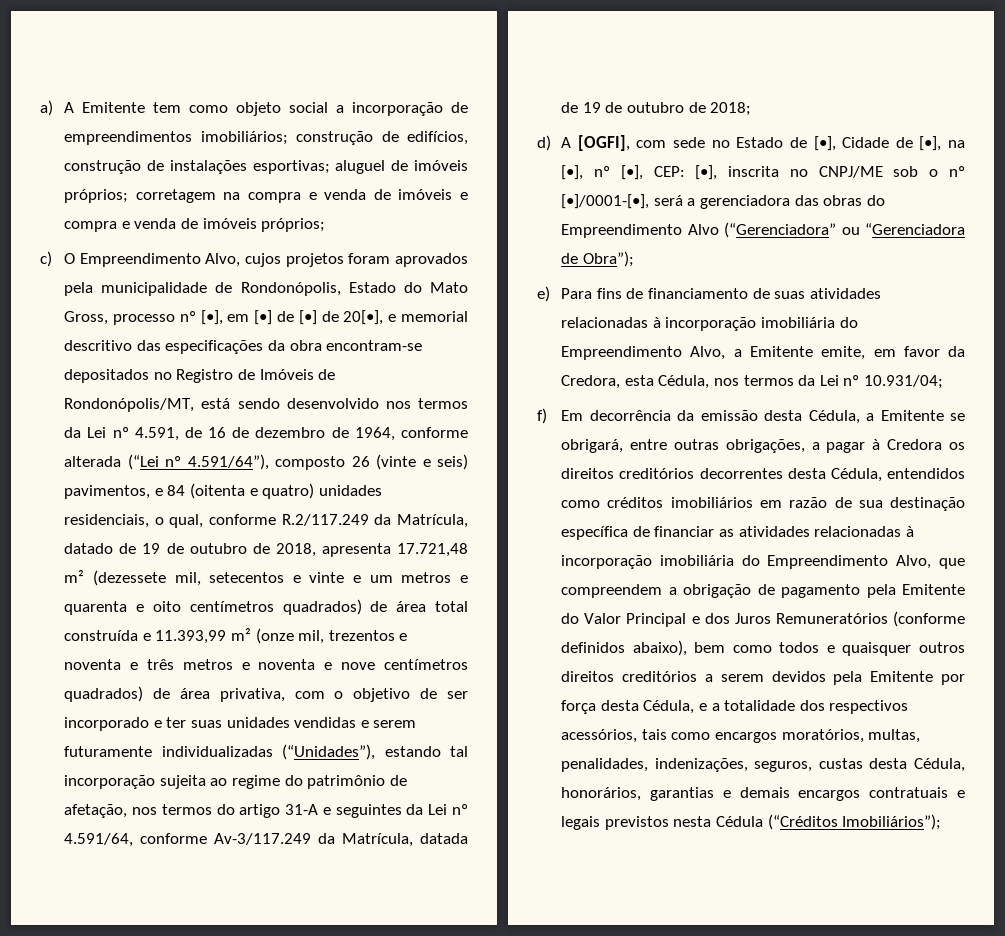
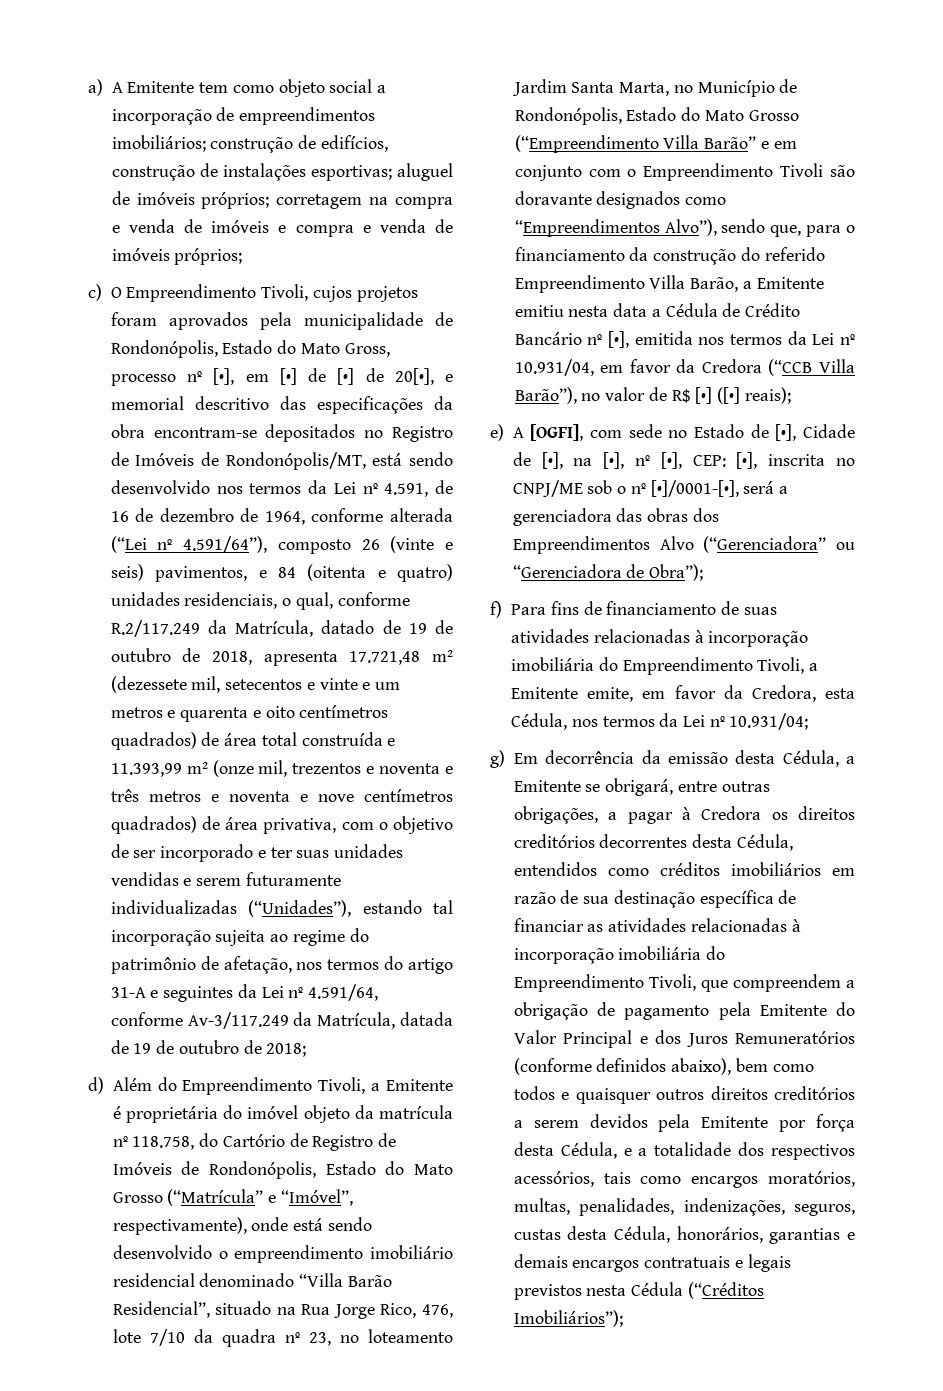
- c) O Empreendimento Alvo, cujos projetos foram aprovados pela municipalidade de Rondonópolis, Estado do Mato Gross, processo nº [•], em [•] de [•] de 20[•], e memorial descritivo das especificações da obra encontram-se depositados no Registro de Imóveis de Rondonópolis/MT, está sendo desenvolvido nos termos da Lei nº 4.591, de 16 de dezembro de 1964, conforme alterada (“Lei nº 4.591/64”), composto 26 (vinte e seis) pavimentos, e 84 (oitenta e quatro) unidades residenciais, o qual, conforme R.2/117.249 da Matrícula, datado de 19 de outubro de 2018, apresenta 17.721,48 m² (dezessete mil, setecentos e vinte e um metros e quarenta e oito centímetros quadrados) de área total construída e 11.393,99 m² (onze mil, trezentos e noventa e três metros e noventa e nove centímetros quadrados) de área privativa, com o objetivo de ser incorporado e ter suas unidades vendidas e serem futuramente individualizadas (“Unidades”), estando tal incorporação sujeita ao regime do patrimônio de afetação, nos termos do artigo 31-A e seguintes da Lei nº 4.591/64, conforme Av-3/117.249 da Matrícula, datada de 19 de outubro de 2018;
+ c) O Empreendimento Tivoli, cujos projetos foram aprovados pela municipalidade de Rondonópolis, Estado do Mato Gross, processo nº [•], em [•] de [•] de 20[•], e memorial descritivo das especificações da obra encontram-se depositados no Registro de Imóveis de Rondonópolis/MT, está sendo desenvolvido nos termos da Lei nº 4.591, de 16 de dezembro de 1964, conforme alterada (“Lei nº 4.591/64”), composto 26 (vinte e seis) pavimentos, e 84 (oitenta e quatro) unidades residenciais, o qual, conforme R.2/117.249 da Matrícula, datado de 19 de outubro de 2018, apresenta 17.721,48 m² (dezessete mil, setecentos e vinte e um metros e quarenta e oito centímetros quadrados) de área total construída e 11.393,99 m² (onze mil, trezentos e noventa e três metros e noventa e nove centímetros quadrados) de área privativa, com o objetivo de ser incorporado e ter suas unidades vendidas e serem futuramente individualizadas (“Unidades”), estando tal incorporação sujeita ao regime do patrimônio de afetação, nos termos do artigo 31-A e seguintes da Lei nº 4.591/64, conforme Av-3/117.249 da Matrícula, datada de 19 de outubro de 2018;
- d) A [OGFI], com sede no Estado de [•], Cidade de [•], na [•], nº [•], CEP: [•], inscrita no CNPJ/ME sob o nº [•]/0001-[•], será a gerenciadora das obras do Empreendimento Alvo (“Gerenciadora” ou “Gerenciadora de Obra”);
+ d) Além do Empreendimento Tivoli, a Emitente é proprietária do imóvel objeto da matrícula nº 118.758, do Cartório de Registro de Imóveis de Rondonópolis, Estado do Mato Grosso (“Matrícula” e “Imóvel”, respectivamente), onde está sendo desenvolvido o empreendimento imobiliário residencial denominado “Villa Barão Residencial”, situado na Rua Jorge Rico, 476, lote 7/10 da quadra nº 23, no loteamento Jardim Santa Marta, no Município de Rondonópolis, Estado do Mato Grosso (“Empreendimento Villa Barão” e em conjunto com o Empreendimento Tivoli são doravante designados como “Empreendimentos Alvo”), sendo que, para o financiamento da construção do referido Empreendimento Villa Barão, a Emitente emitiu nesta data a Cédula de Crédito Bancário nº [•], emitida nos termos da Lei nº 10.931/04, em favor da Credora (“CCB Villa Barão”), no valor de R$ [•] ([•] reais);
+ e) A [OGFI], com sede no Estado de [•], Cidade de [•], na [•], nº [•], CEP: [•], inscrita no CNPJ/ME sob o nº [•]/0001-[•], será a gerenciadora das obras dos Empreendimentos Alvo (“Gerenciadora” ou “Gerenciadora de Obra”);
- e) Para fins de financiamento de suas atividades relacionadas à incorporação imobiliária do Empreendimento Alvo, a Emitente emite, em favor da Credora, esta Cédula, nos termos da Lei nº 10.931/04;
+ f) Para fins de financiamento de suas atividades relacionadas à incorporação imobiliária do Empreendimento Tivoli, a Emitente emite, em favor da Credora, esta Cédula, nos termos da Lei nº 10.931/04;
- f) Em decorrência da emissão desta Cédula, a Emitente se obrigará, entre outras obrigações, a pagar à Credora os direitos creditórios decorrentes desta Cédula, entendidos como créditos imobiliários em razão de sua destinação específica de financiar as atividades relacionadas à incorporação imobiliária do Empreendimento Alvo, que compreendem a obrigação de pagamento pela Emitente do Valor Principal e dos Juros Remuneratórios (conforme definidos abaixo), bem como todos e quaisquer outros direitos creditórios a serem devidos pela Emitente por força desta Cédula, e a totalidade dos respectivos acessórios, tais como encargos moratórios, multas, penalidades, indenizações, seguros, custas desta Cédula, honorários, garantias e demais encargos contratuais e legais previstos nesta Cédula (“Créditos Imobiliários”);
+ g) Em decorrência da emissão desta Cédula, a Emitente se obrigará, entre outras obrigações, a pagar à Credora os direitos creditórios decorrentes desta Cédula, entendidos como créditos imobiliários em razão de sua destinação específica de financiar as atividades relacionadas à incorporação imobiliária do Empreendimento Tivoli, que compreendem a obrigação de pagamento pela Emitente do Valor Principal e dos Juros Remuneratórios (conforme definidos abaixo), bem como todos e quaisquer outros direitos creditórios a serem devidos pela Emitente por força desta Cédula, e a totalidade dos respectivos acessórios, tais como encargos moratórios, multas, penalidades, indenizações, seguros, custas desta Cédula, honorários, garantias e demais encargos contratuais e legais previstos nesta Cédula (“Créditos Imobiliários”);

